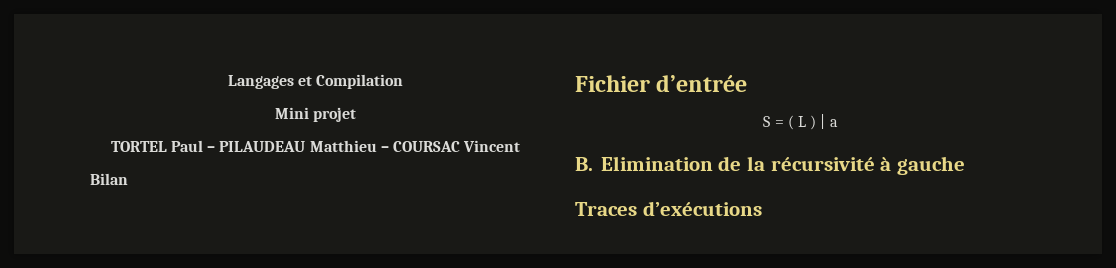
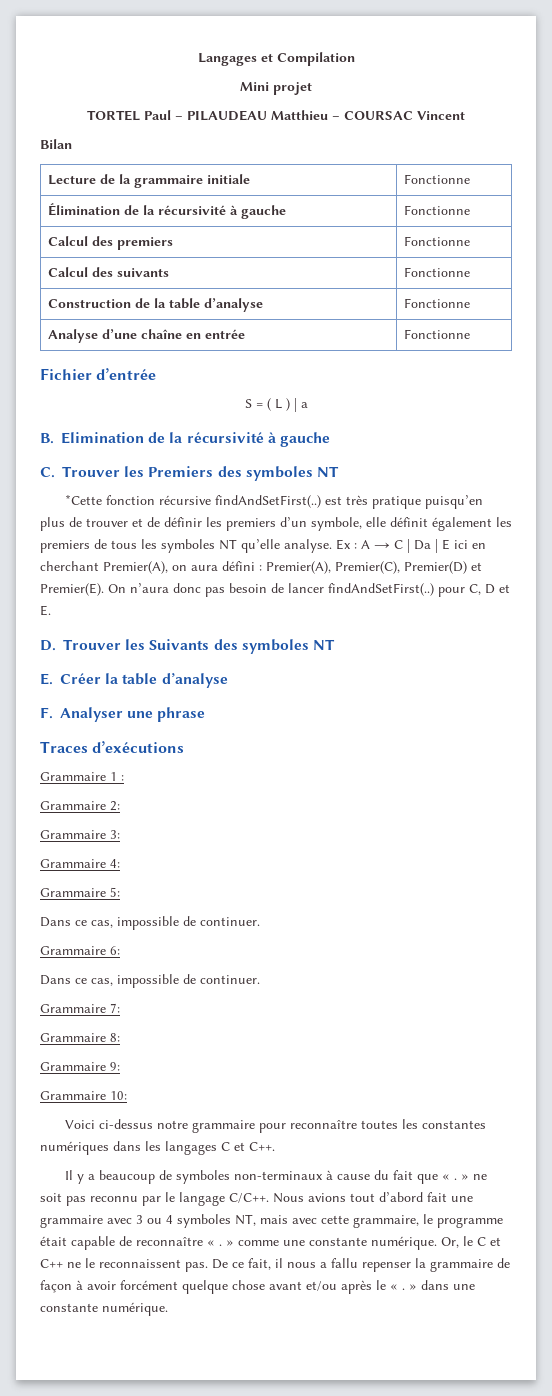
+ Lecture de la grammaire initiale | Fonctionne
+ Élimination de la récursivité à gauche | Fonctionne
+ Calcul des premiers | Fonctionne
+ Calcul des suivants | Fonctionne
+ Construction de la table d’analyse | Fonctionne
+ Analyse d’une chaîne en entrée | Fonctionne
+ C. Trouver les Premiers des symboles NT
+ *Cette fonction récursive findAndSetFirst(..) est très pratique puisqu’en plus de trouver et de définir les premiers d’un symbole, elle définit également les premiers de tous les symboles NT qu’elle analyse. Ex : A → C | Da | E ici en cherchant Premier(A), on aura défini : Premier(A), Premier(C), Premier(D) et Premier(E). On n’aura donc pas besoin de lancer findAndSetFirst(..) pour C, D et E.
+ D. Trouver les Suivants des symboles NT
+ E. Créer la table d’analyse
+ F. Analyser une phrase
  Traces d’exécutions
+ Grammaire 1 :
+ Grammaire 2:
+ Grammaire 3:
+ Grammaire 4:
+ Grammaire 5:
+ Dans ce cas, impossible de continuer.
+ Grammaire 6:
+ Dans ce cas, impossible de continuer.
+ Grammaire 7:
+ Grammaire 8:
+ Grammaire 9:
+ Grammaire 10:
+ Voici ci-dessus notre grammaire pour reconnaître toutes les constantes numériques dans les langages C et C++.
+ Il y a beaucoup de symboles non-terminaux à cause du fait que « . » ne soit pas reconnu par le langage C/C++. Nous avions tout d’abord fait une grammaire avec 3 ou 4 symboles NT, mais avec cette grammaire, le programme était capable de reconnaître « . » comme une constante numérique. Or, le C et C++ ne le reconnaissent pas. De ce fait, il nous a fallu repenser la grammaire de façon à avoir forcément quelque chose avant et/ou après le « . » dans une constante numérique.

